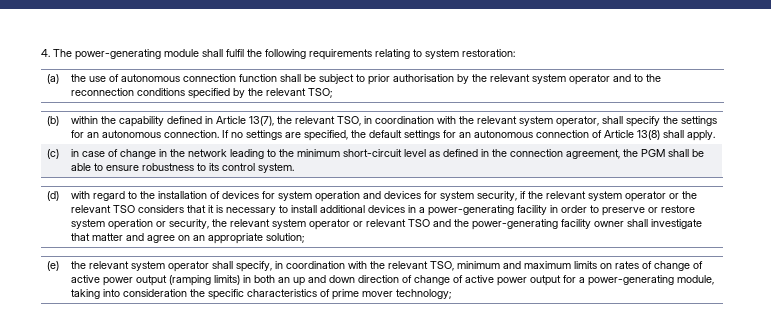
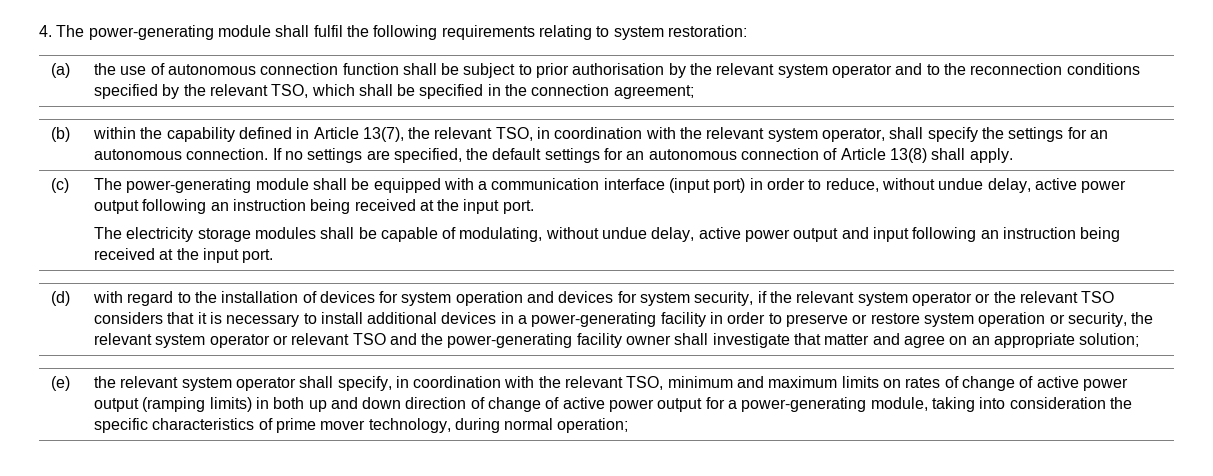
- (a) | the use of autonomous connection function shall be subject to prior authorisation by the relevant system operator and to the reconnection conditions specified by the relevant TSO;
+ (a) | the use of autonomous connection function shall be subject to prior authorisation by the relevant system operator and to the reconnection conditions specified by the relevant TSO, which shall be specified in the connection agreement;
- in case of change in the network leading to the minimum short-circuit level as defined in the connection agreement, the PGM shall be able to ensure robustness to its control system.
+ The power-generating module shall be equipped with a communication interface (input port) in order to reduce, without undue delay, active power output following an instruction being received at the input port.
+ The electricity storage modules shall be capable of modulating, without undue delay, active power output and input following an instruction being received at the input port.
- the relevant system operator shall specify, in coordination with the relevant TSO, minimum and maximum limits on rates of change of active power output (ramping limits) in both an up and down direction of change of active power output for a power-generating module, taking into consideration the specific characteristics of prime mover technology;
+ the relevant system operator shall specify, in coordination with the relevant TSO, minimum and maximum limits on rates of change of active power output (ramping limits) in both up and down direction of change of active power output for a power-generating module, taking into consideration the specific characteristics of prime mover technology, during normal operation;

